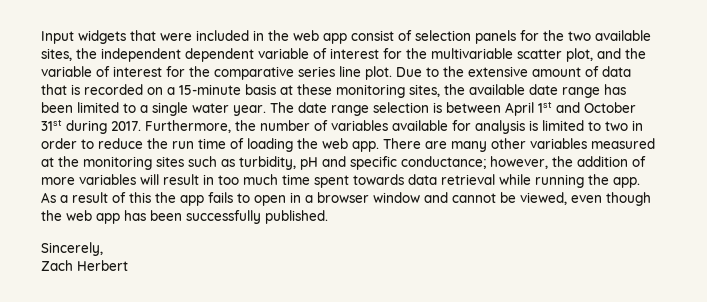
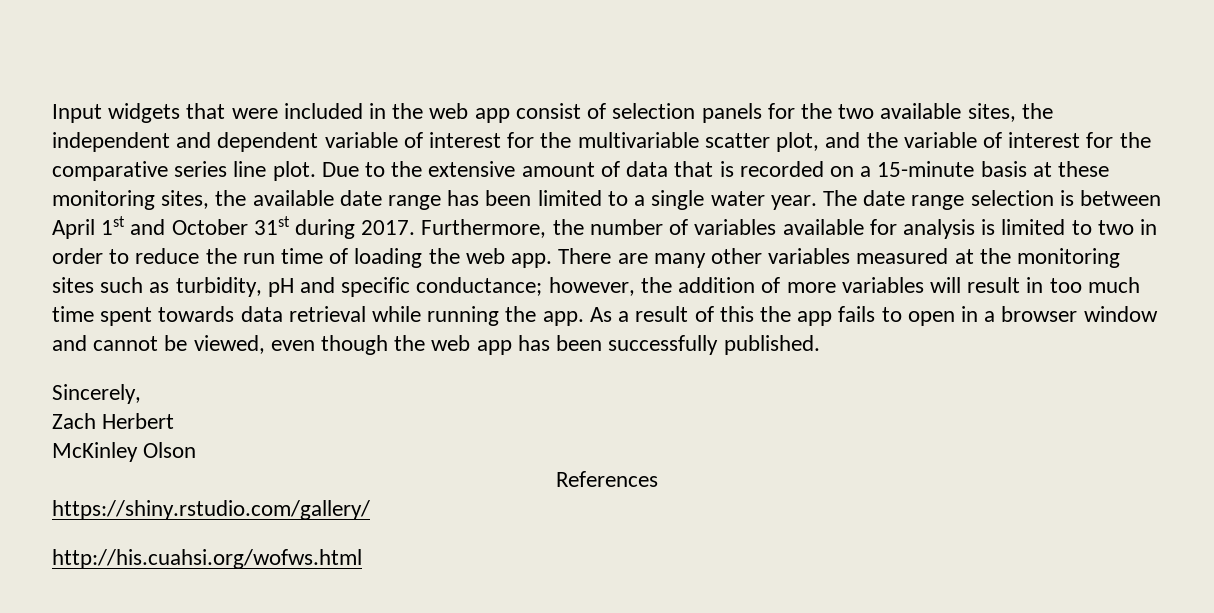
- Input widgets that were included in the web app consist of selection panels for the two available sites, the independent dependent variable of interest for the multivariable scatter plot, and the variable of interest for the comparative series line plot.
+ Input widgets that were included in the web app consist of selection panels for the two available sites, the independent and dependent variable of interest for the multivariable scatter plot, and the variable of interest for the comparative series line plot.
+ McKinley Olson
+ References
+ https://shiny.rstudio.com/gallery/
+ http://his.cuahsi.org/wofws.html

